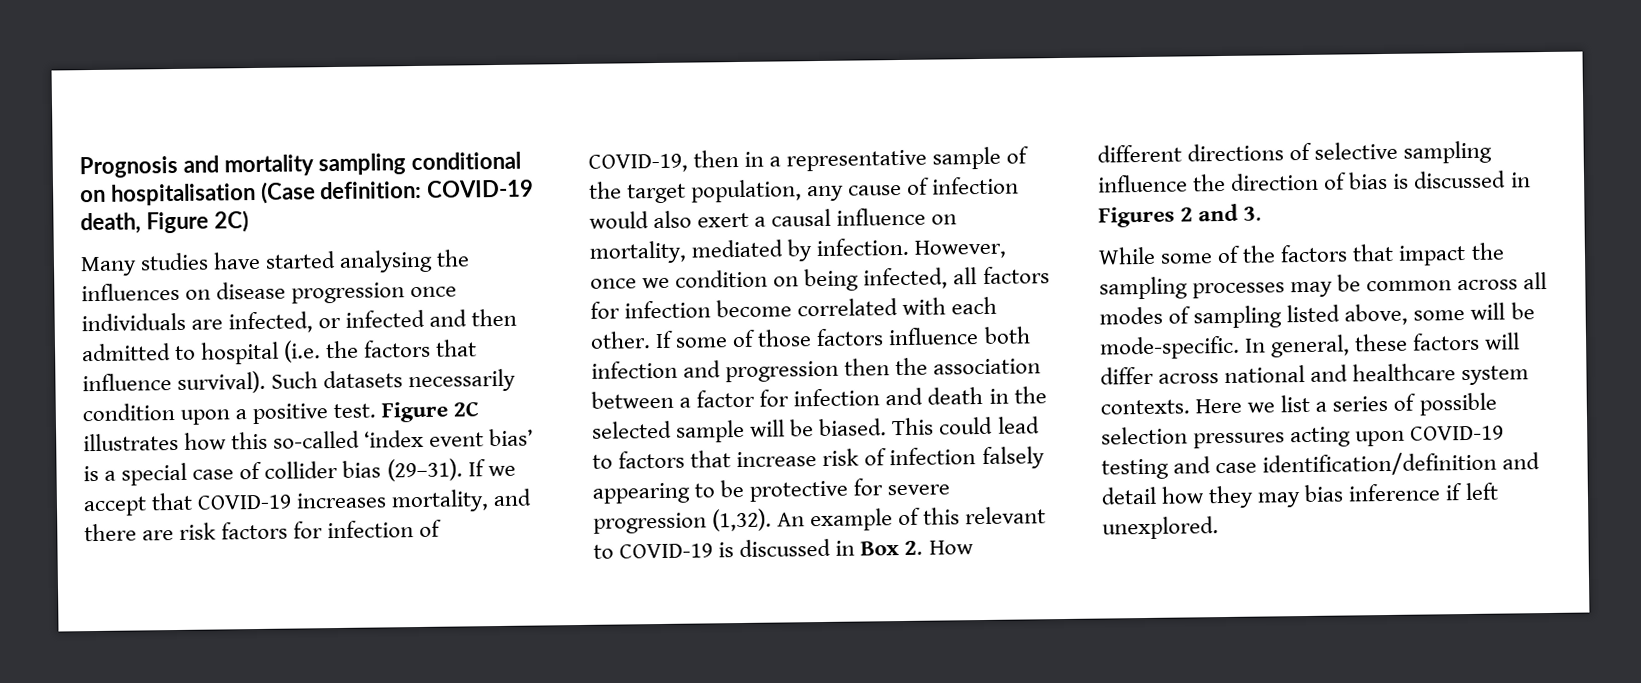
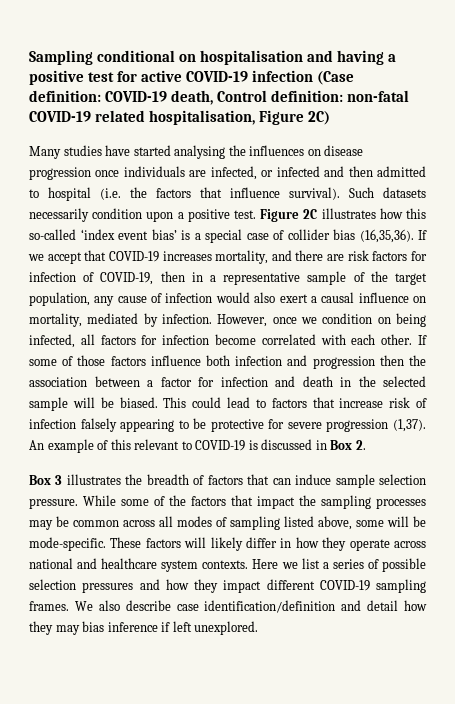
- Prognosis and mortality sampling conditional on hospitalisation (Case definition: COVID-19 death, Figure 2C)
+ Sampling conditional on hospitalisation and having a positive test for active COVID-19 infection (Case definition: COVID-19 death, Control definition: non-fatal COVID-19 related hospitalisation, Figure 2C)
- Figure 2C illustrates how this so-called ‘index event bias’ is a special case of collider bias (29–31).
+ Figure 2C illustrates how this so-called ‘index event bias’ is a special case of collider bias (16,35,36).
- This could lead to factors that increase risk of infection falsely appearing to be protective for severe progression (1,32).
+ This could lead to factors that increase risk of infection falsely appearing to be protective for severe progression (1,37).
- An example of this relevant to COVID-19 is discussed in Box 2. How different directions of selective sampling influence the direction of bias is discussed in Figures 2 and 3.
- While some of the factors that impact the sampling processes may be common across all modes of sampling listed above, some will be mode-specific.
+ An example of this relevant to COVID-19 is discussed in Box 2.
+ Box 3 illustrates the breadth of factors that can induce sample selection pressure. While some of the factors that impact the sampling processes may be common across all modes of sampling listed above, some will be mode-specific.
- In general, these factors will differ across national and healthcare system contexts.
+ These factors will likely differ in how they operate across national and healthcare system contexts.
- Here we list a series of possible selection pressures acting upon COVID-19 testing and case identification/definition and detail how they may bias inference if left unexplored.
+ Here we list a series of possible selection pressures and how they impact different COVID-19 sampling frames. We also describe case identification/definition and detail how they may bias inference if left unexplored.

